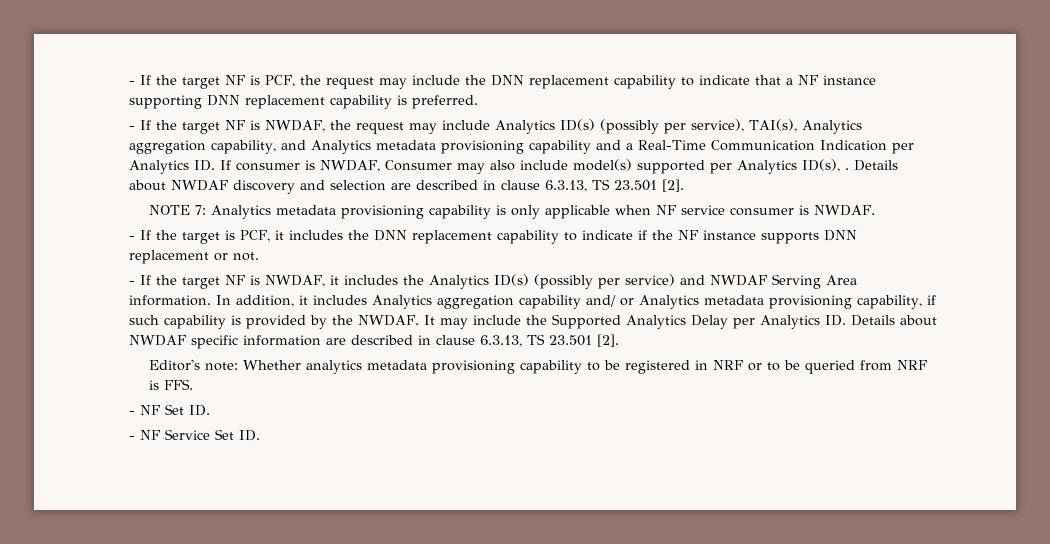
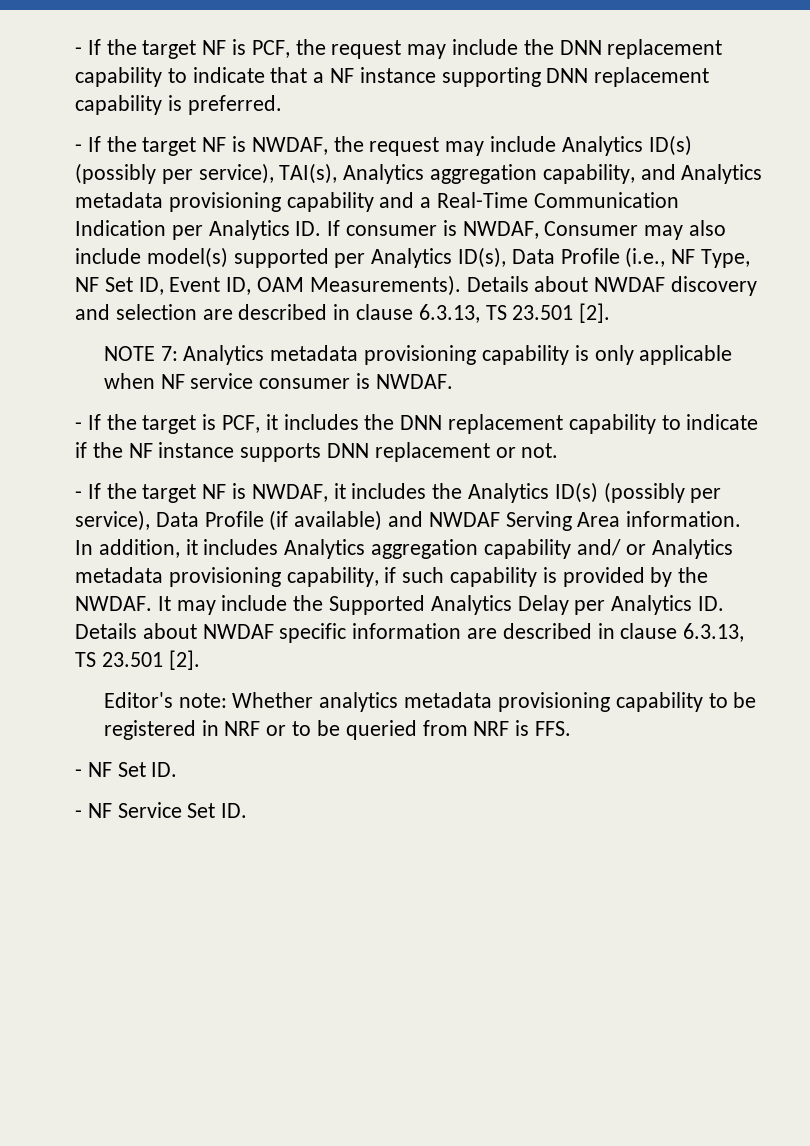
- - If the target NF is NWDAF, the request may include Analytics ID(s) (possibly per service), TAI(s), Analytics aggregation capability, and Analytics metadata provisioning capability and a Real-Time Communication Indication per Analytics ID. If consumer is NWDAF, Consumer may also include model(s) supported per Analytics ID(s), .
+ - If the target NF is NWDAF, the request may include Analytics ID(s) (possibly per service), TAI(s), Analytics aggregation capability, and Analytics metadata provisioning capability and a Real-Time Communication Indication per Analytics ID. If consumer is NWDAF, Consumer may also include model(s) supported per Analytics ID(s), Data Profile (i.e., NF Type, NF Set ID, Event ID, OAM Measurements).
- - If the target NF is NWDAF, it includes the Analytics ID(s) (possibly per service) and NWDAF Serving Area information.
+ - If the target NF is NWDAF, it includes the Analytics ID(s) (possibly per service), Data Profile (if available) and NWDAF Serving Area information.

